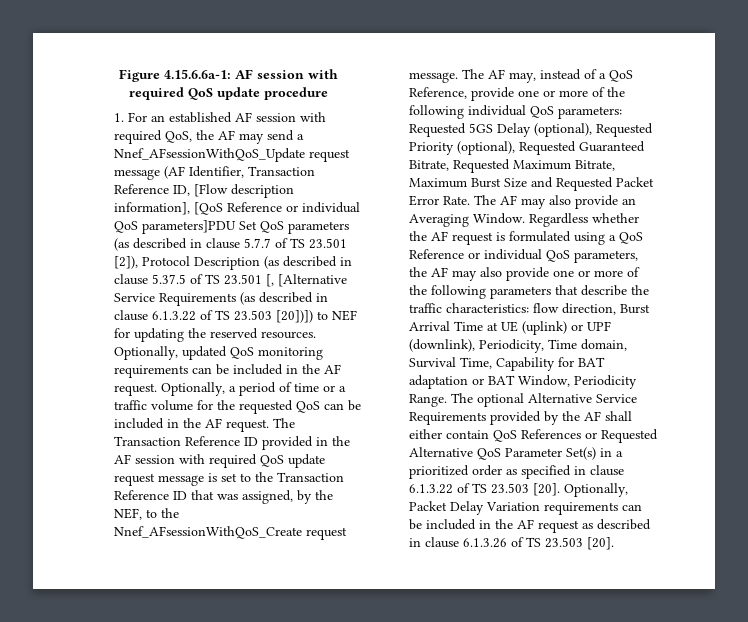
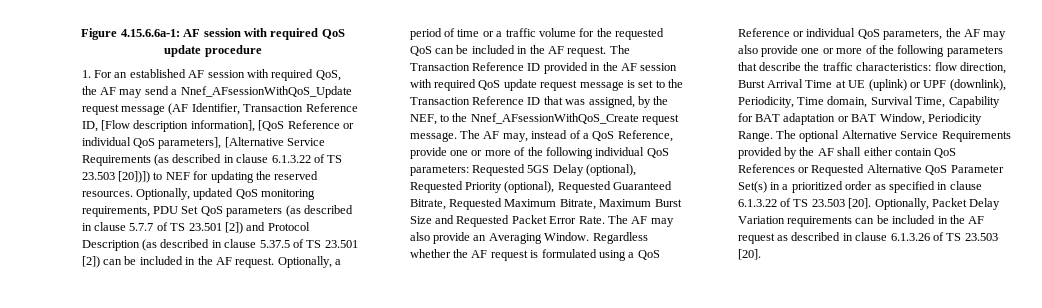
- 1. For an established AF session with required QoS, the AF may send a Nnef_AFsessionWithQoS_Update request message (AF Identifier, Transaction Reference ID, [Flow description information], [QoS Reference or individual QoS parameters]PDU Set QoS parameters (as described in clause 5.7.7 of TS 23.501 [2]), Protocol Description (as described in clause 5.37.5 of TS 23.501 [, [Alternative Service Requirements (as described in clause 6.1.3.22 of TS 23.503 [20])]) to NEF for updating the reserved resources.
+ 1. For an established AF session with required QoS, the AF may send a Nnef_AFsessionWithQoS_Update request message (AF Identifier, Transaction Reference ID, [Flow description information], [QoS Reference or individual QoS parameters], [Alternative Service Requirements (as described in clause 6.1.3.22 of TS 23.503 [20])]) to NEF for updating the reserved resources.
- Optionally, updated QoS monitoring requirements can be included in the AF request.
+ Optionally, updated QoS monitoring requirements, PDU Set QoS parameters (as described in clause 5.7.7 of TS 23.501 [2]) and Protocol Description (as described in clause 5.37.5 of TS 23.501 [2]) can be included in the AF request.

